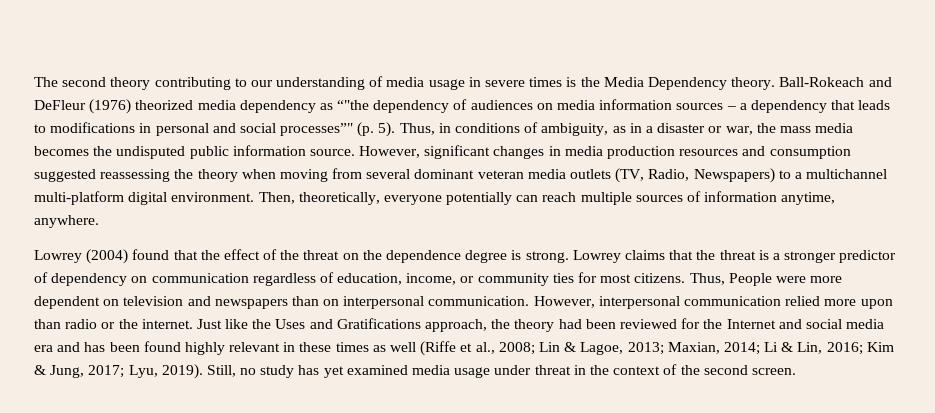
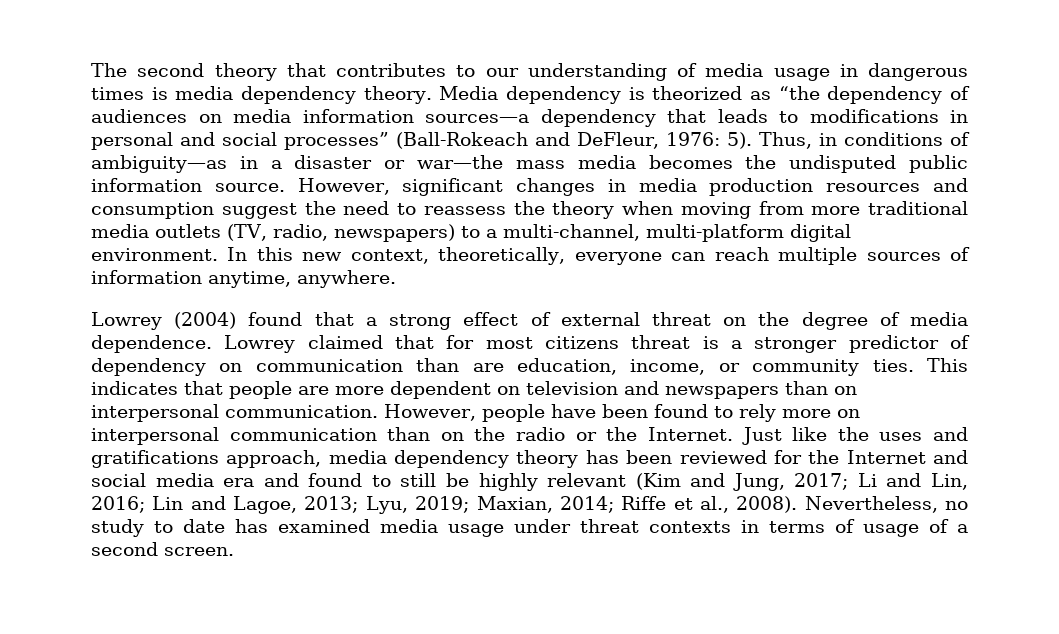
- The second theory contributing to our understanding of media usage in severe times is the Media Dependency theory. Ball-Rokeach and DeFleur (1976) theorized media dependency as “"the dependency of audiences on media information sources – a dependency that leads to modifications in personal and social processes”" (p. 5).
+ The second theory that contributes to our understanding of media usage in dangerous times is media dependency theory. Media dependency is theorized as “the dependency of audiences on media information sources—a dependency that leads to modifications in personal and social processes” (Ball-Rokeach and DeFleur, 1976: 5).
- Thus, in conditions of ambiguity, as in a disaster or war, the mass media becomes the undisputed public information source.
+ Thus, in conditions of ambiguity—as in a disaster or war—the mass media becomes the undisputed public information source.
- However, significant changes in media production resources and consumption suggested reassessing the theory when moving from several dominant veteran media outlets (TV, Radio, Newspapers) to a multichannel multi-platform digital environment.
+ However, significant changes in media production resources and consumption suggest the need to reassess the theory when moving from more traditional media outlets (TV, radio, newspapers) to a multi-channel, multi-platform digital environment.
- Then, theoretically, everyone potentially can reach multiple sources of information anytime, anywhere.
+ In this new context, theoretically, everyone can reach multiple sources of information anytime, anywhere.
- Lowrey (2004) found that the effect of the threat on the dependence degree is strong. Lowrey claims that the threat is a stronger predictor of dependency on communication regardless of education, income, or community ties for most citizens. Thus, People were more dependent on television and newspapers than on interpersonal communication.
+ Lowrey (2004) found that a strong effect of external threat on the degree of media dependence. Lowrey claimed that for most citizens threat is a stronger predictor of dependency on communication than are education, income, or community ties. This indicates that people are more dependent on television and newspapers than on interpersonal communication.
- However, interpersonal communication relied more upon than radio or the internet.
+ However, people have been found to rely more on interpersonal communication than on the radio or the Internet.
- Just like the Uses and Gratifications approach, the theory had been reviewed for the Internet and social media era and has been found highly relevant in these times as well (Riffe et al., 2008; Lin & Lagoe, 2013; Maxian, 2014; Li & Lin, 2016; Kim & Jung, 2017; Lyu, 2019). Still, no study has yet examined media usage under threat in the context of the second screen.
+ Just like the uses and gratifications approach, media dependency theory has been reviewed for the Internet and social media era and found to still be highly relevant (Kim and Jung, 2017; Li and Lin, 2016; Lin and Lagoe, 2013; Lyu, 2019; Maxian, 2014; Riffe et al., 2008). Nevertheless, no study to date has examined media usage under threat contexts in terms of usage of a second screen.

